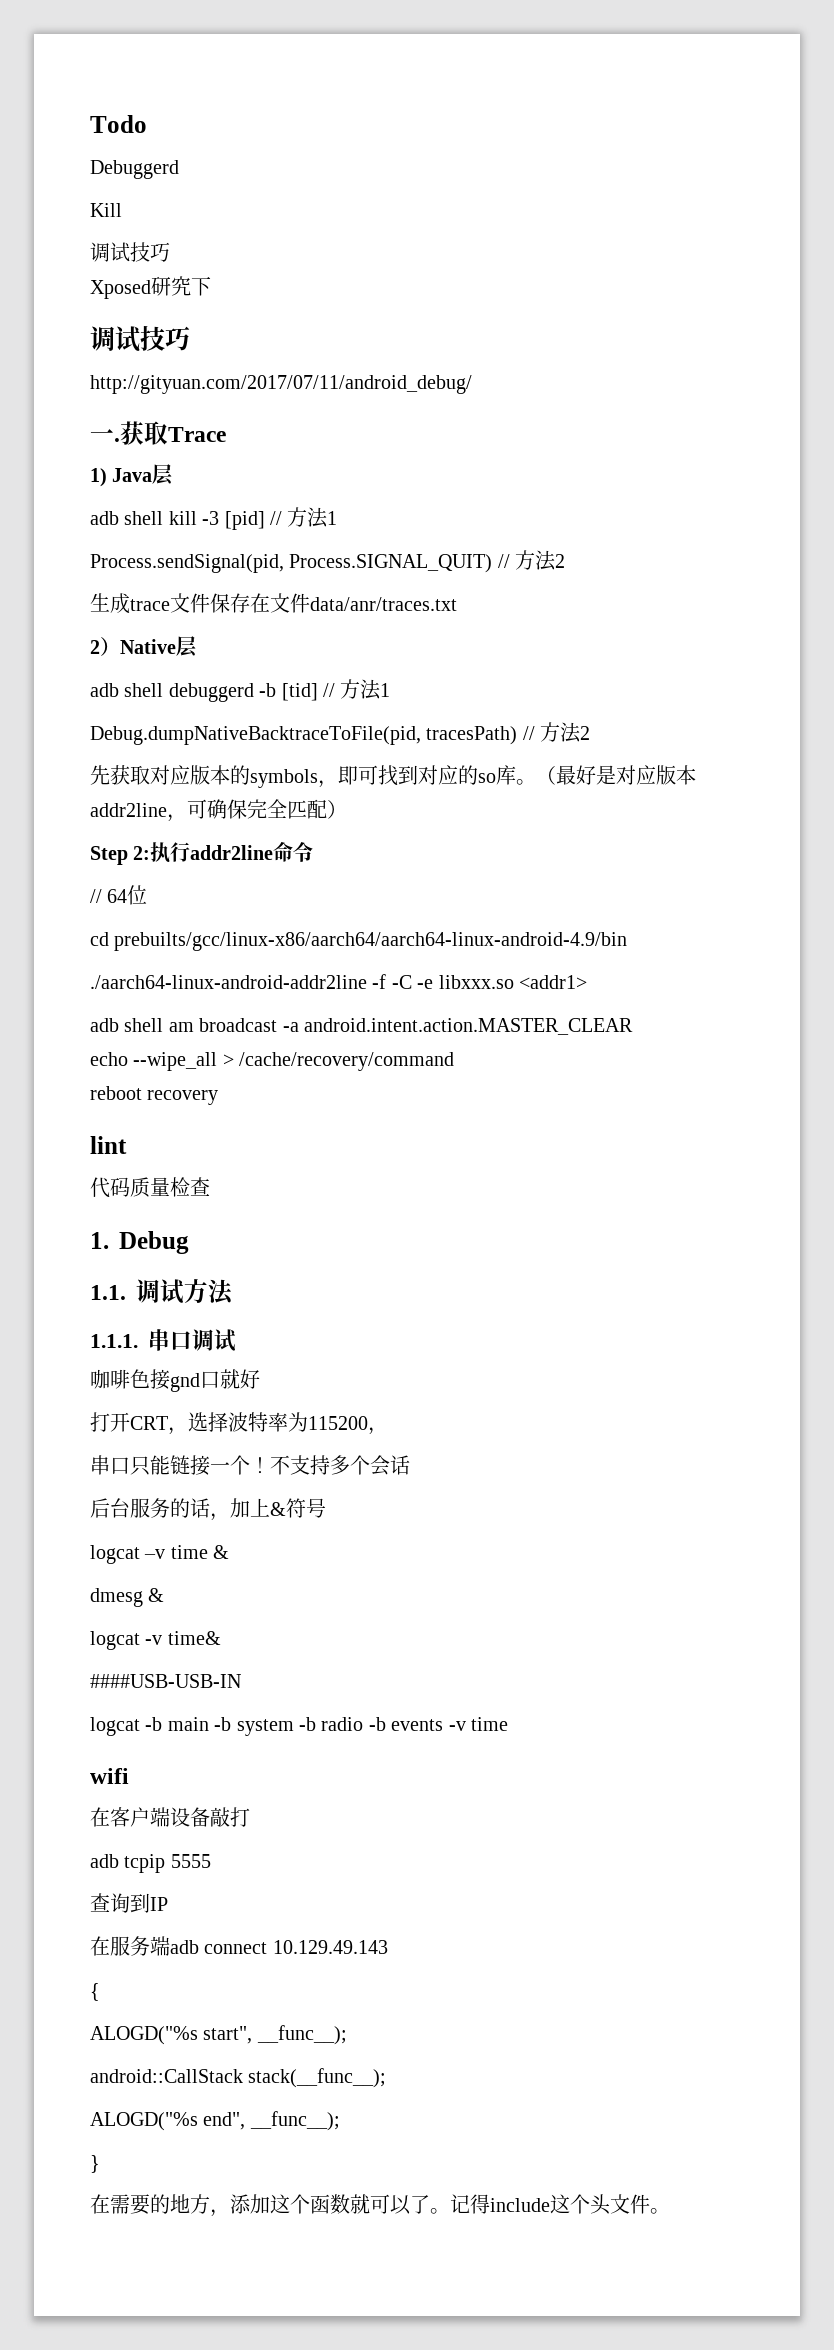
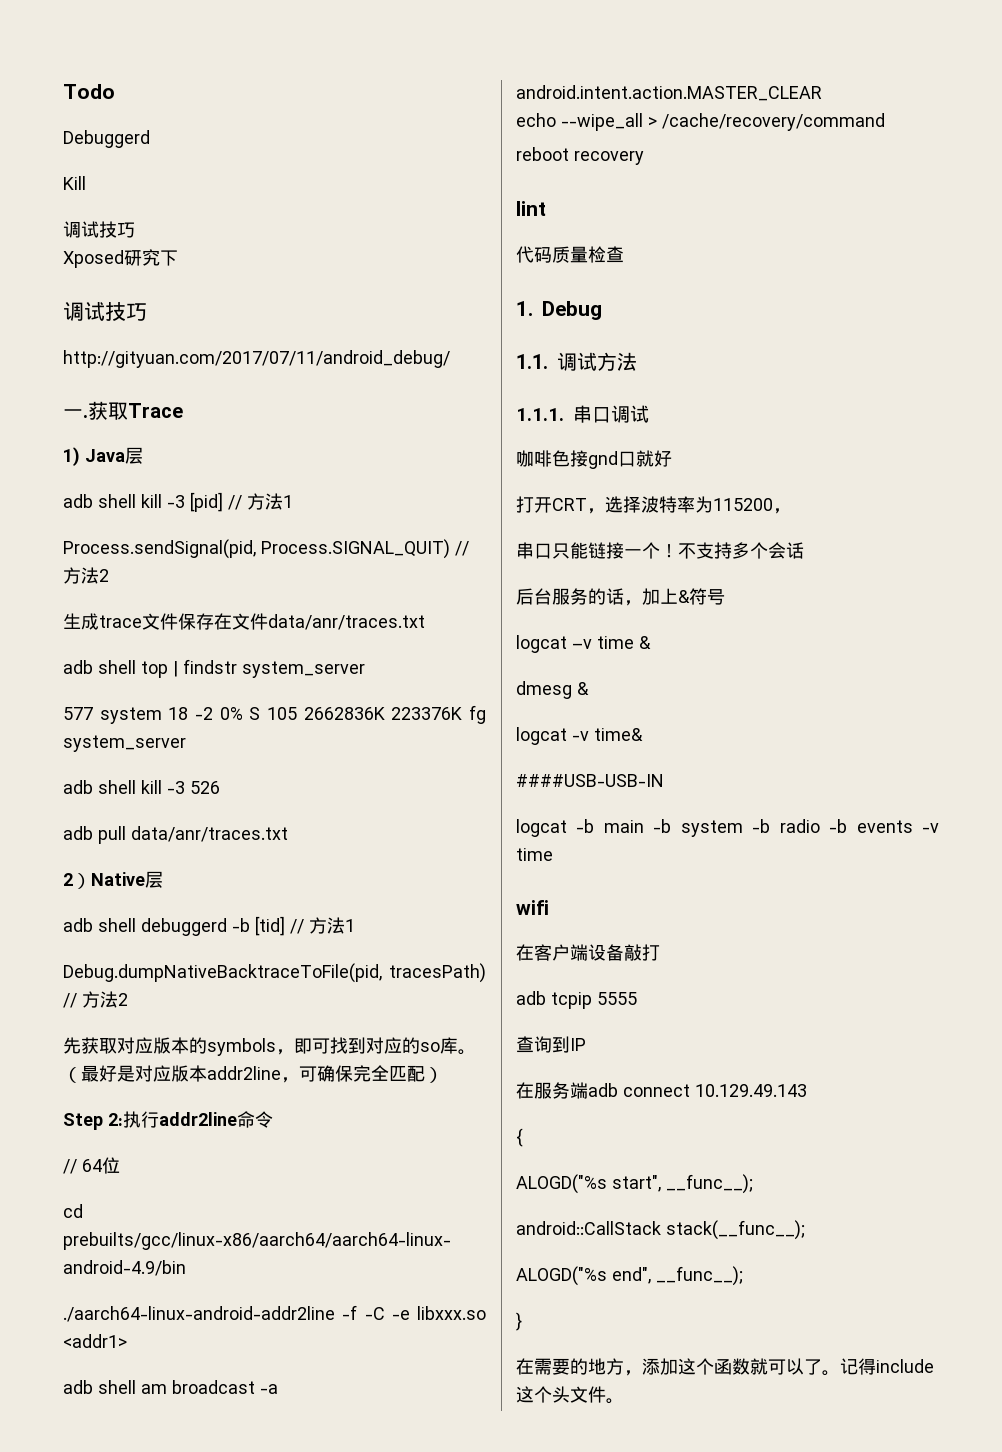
+ adb shell top | findstr system_server
+ 577 system 18 -2 0% S 105 2662836K 223376K fg system_server
+ adb shell kill -3 526
+ adb pull data/anr/traces.txt

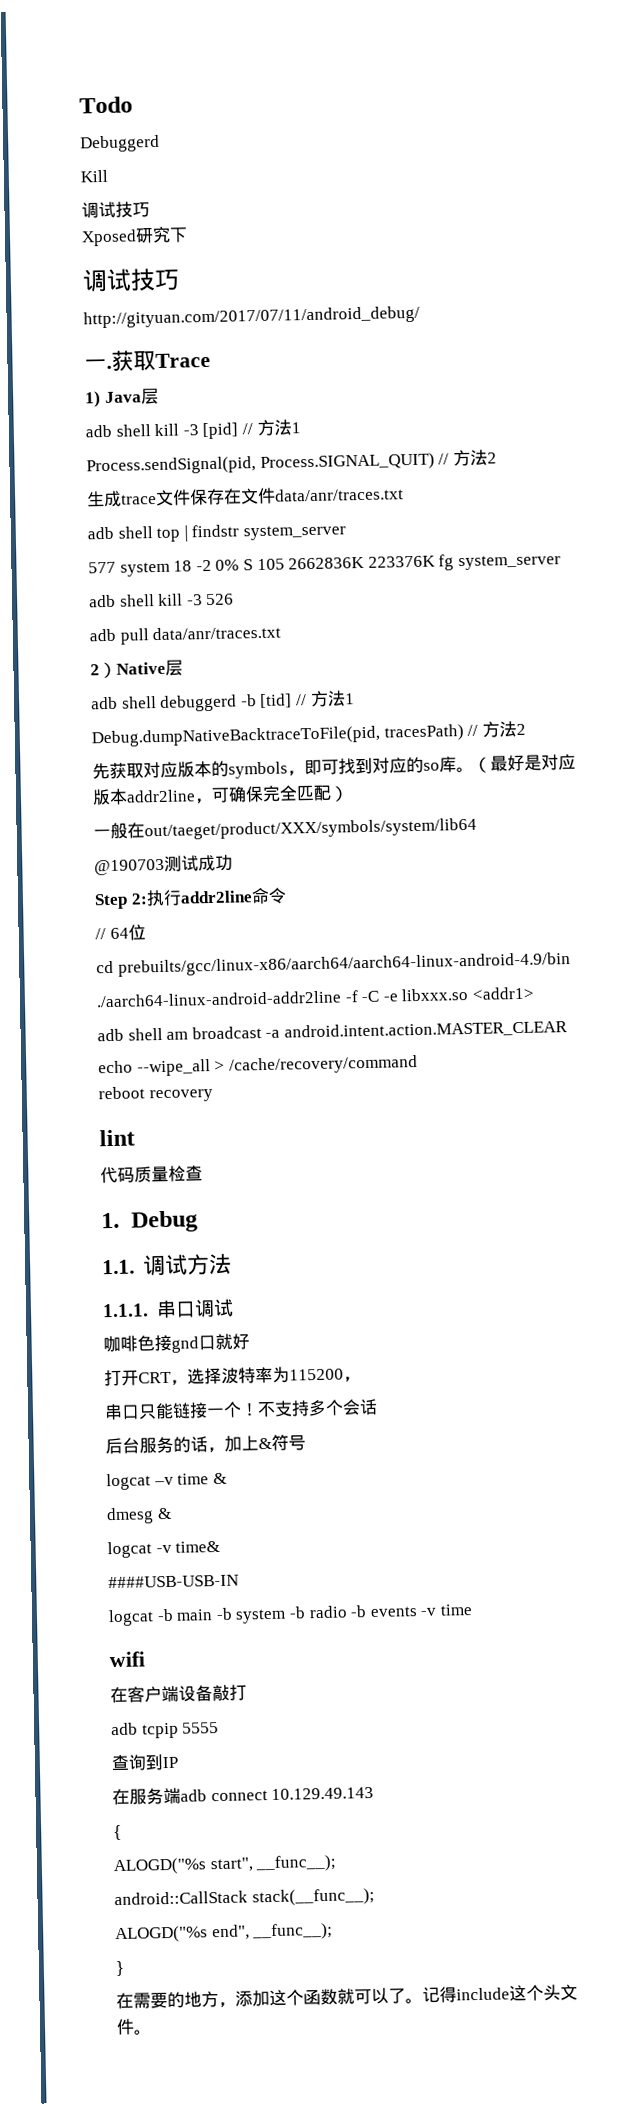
+ 一般在out/taeget/product/XXX/symbols/system/lib64
+ @190703测试成功

